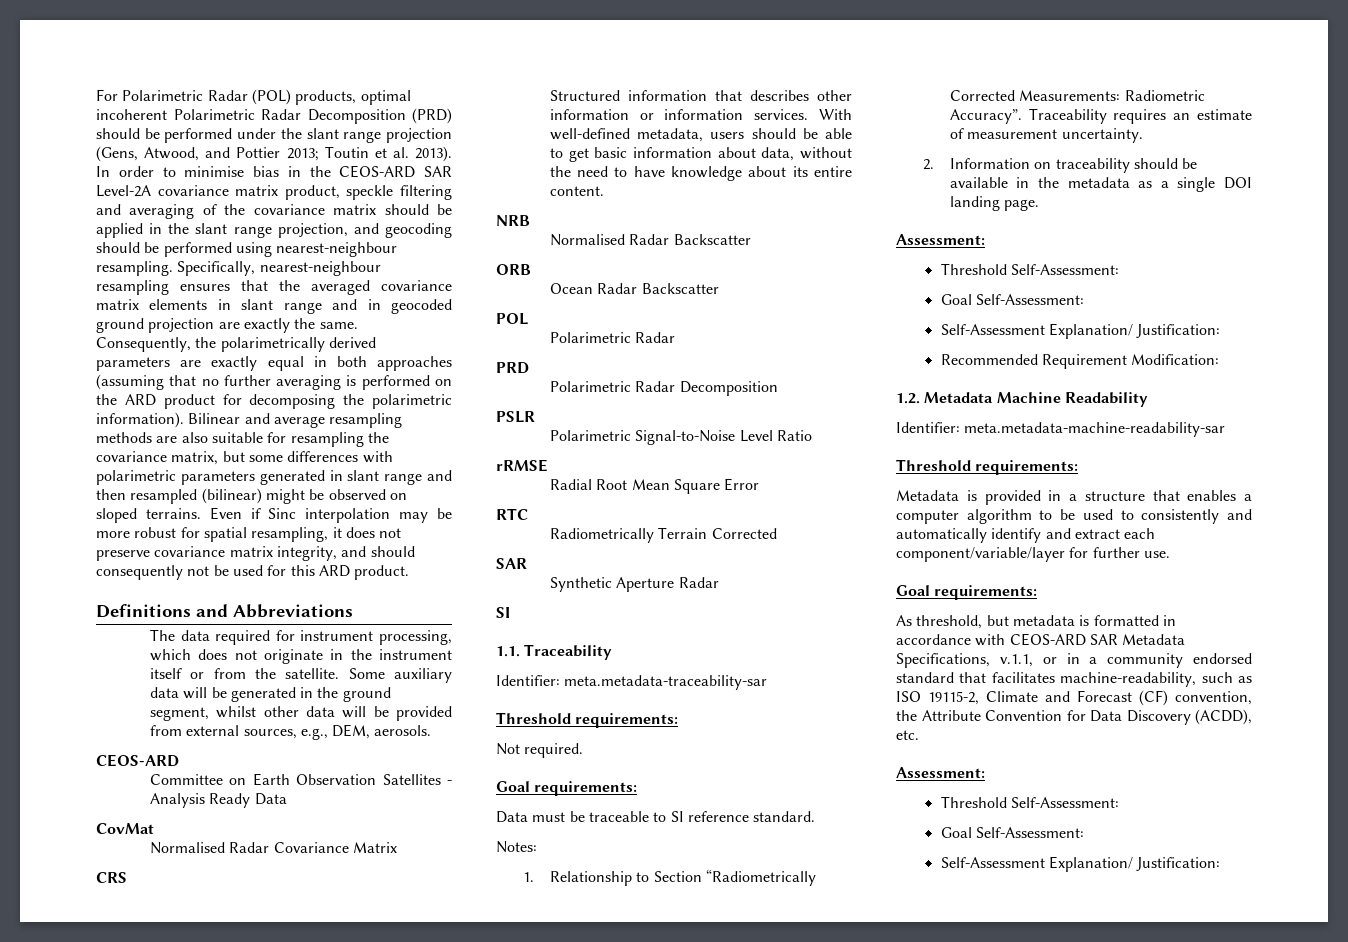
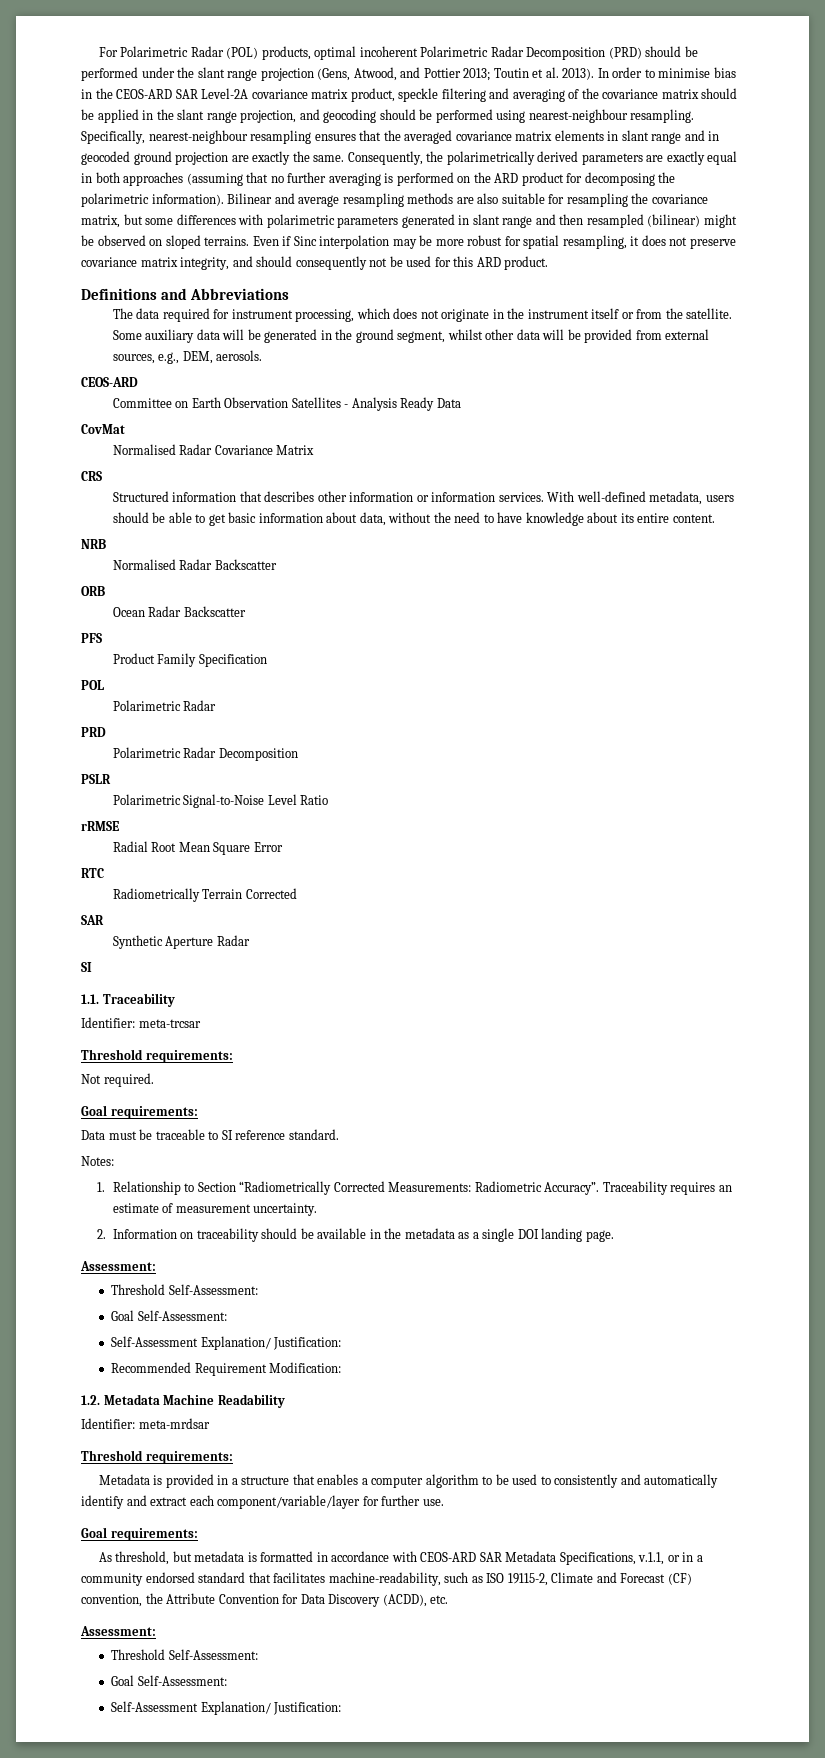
+ PFS
+ Product Family Specification
- Identifier: meta.metadata-traceability-sar
+ Identifier: meta-trcsar
- Identifier: meta.metadata-machine-readability-sar
+ Identifier: meta-mrdsar

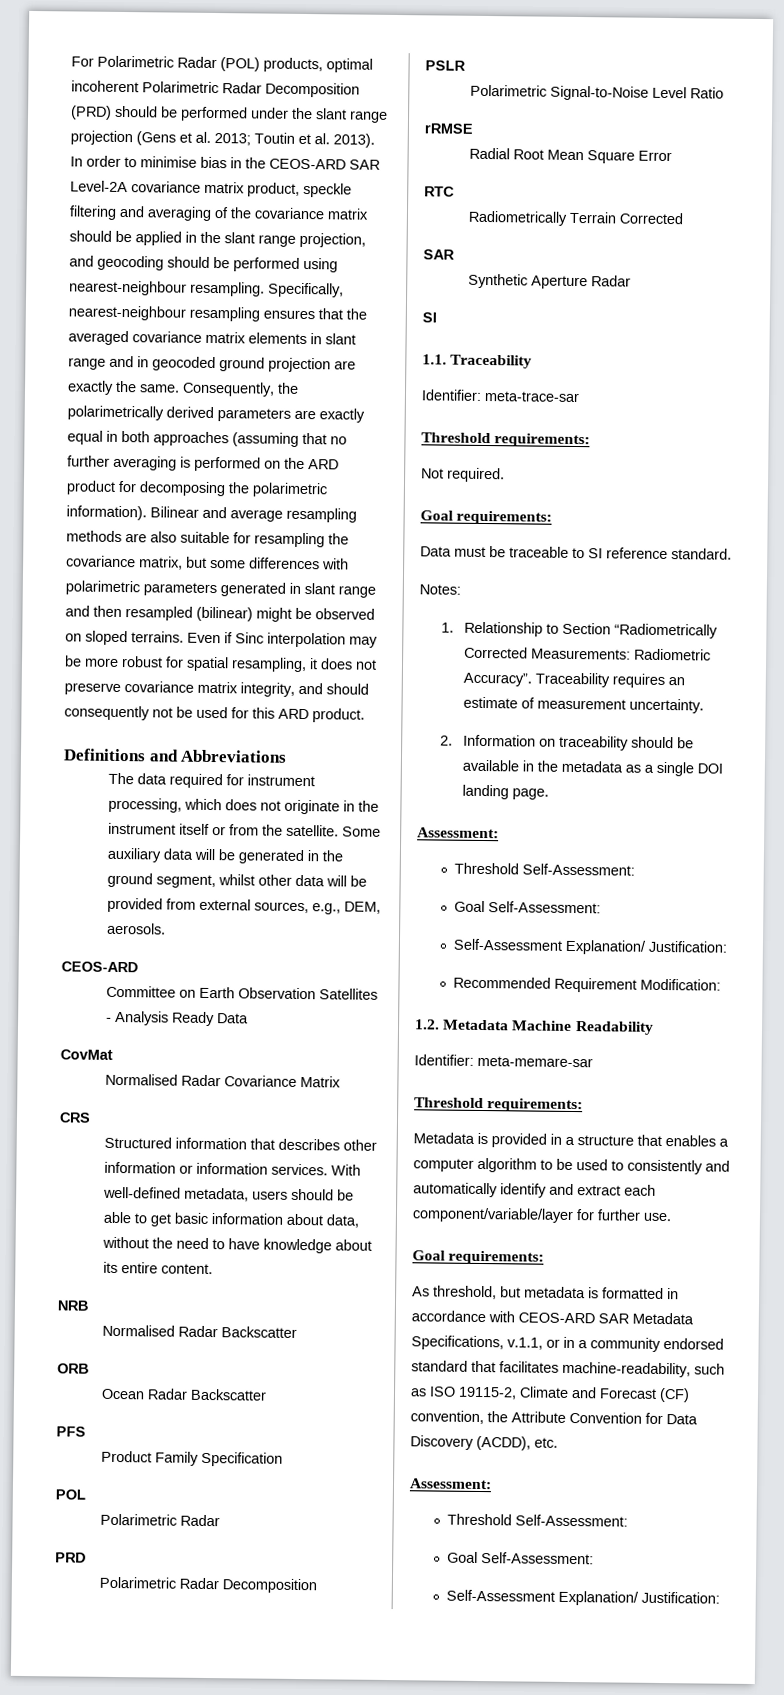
- For Polarimetric Radar (POL) products, optimal incoherent Polarimetric Radar Decomposition (PRD) should be performed under the slant range projection (Gens, Atwood, and Pottier 2013; Toutin et al. 2013).
+ For Polarimetric Radar (POL) products, optimal incoherent Polarimetric Radar Decomposition (PRD) should be performed under the slant range projection (Gens et al. 2013; Toutin et al. 2013).
- Identifier: meta-trcsar
+ Identifier: meta-trace-sar
- Identifier: meta-mrdsar
+ Identifier: meta-memare-sar

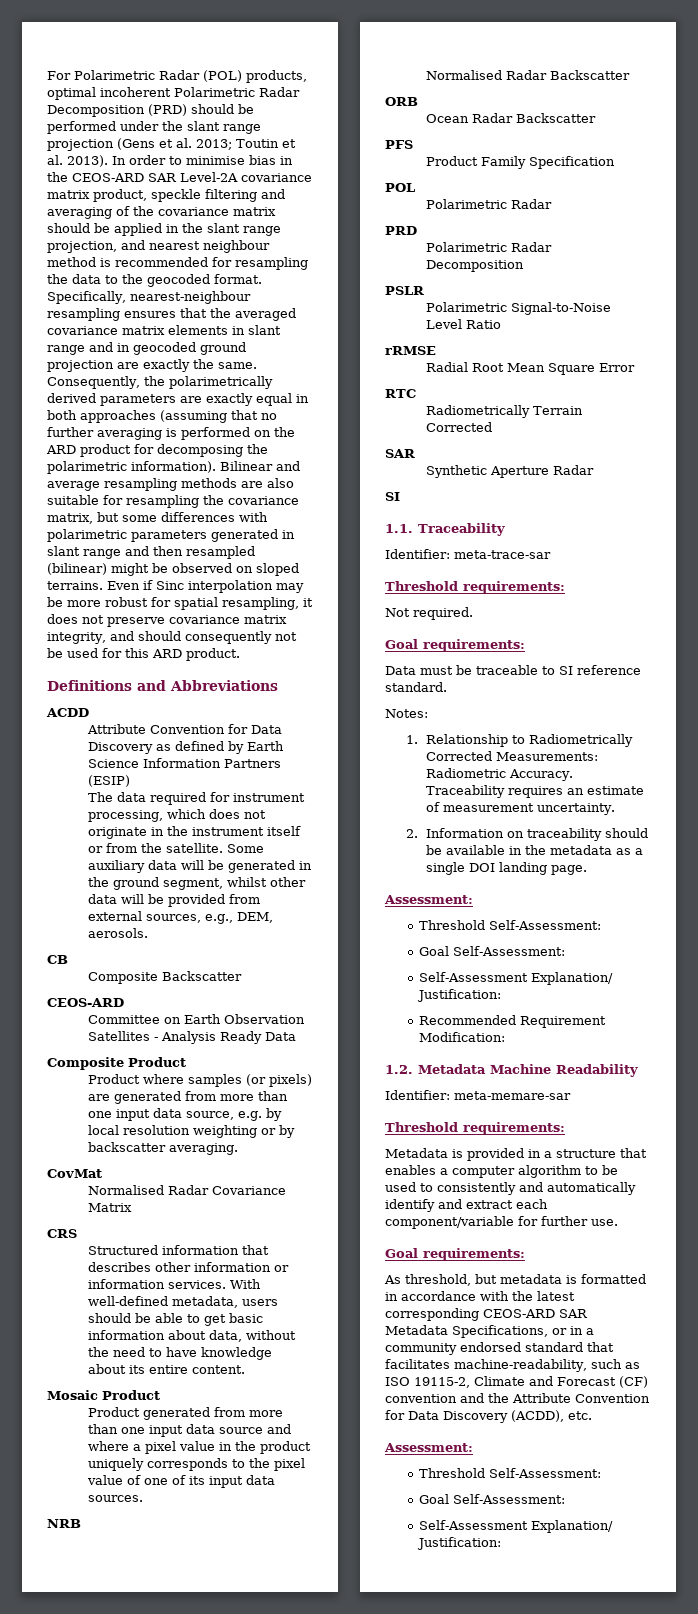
- In order to minimise bias in the CEOS-ARD SAR Level-2A covariance matrix product, speckle filtering and averaging of the covariance matrix should be applied in the slant range projection, and geocoding should be performed using nearest-neighbour resampling.
+ In order to minimise bias in the CEOS-ARD SAR Level-2A covariance matrix product, speckle filtering and averaging of the covariance matrix should be applied in the slant range projection, and nearest neighbour method is recommended for resampling the data to the geocoded format.
+ ACDD
+ Attribute Convention for Data Discovery as defined by Earth Science Information Partners (ESIP)
+ CB
+ Composite Backscatter
+ Composite Product
+ Product where samples (or pixels) are generated from more than one input data source, e.g. by local resolution weighting or by backscatter averaging.
+ Mosaic Product
+ Product generated from more than one input data source and where a pixel value in the product uniquely corresponds to the pixel value of one of its input data sources.
- 1. Relationship to Section “Radiometrically Corrected Measurements: Radiometric Accuracy”.
+ 1. Relationship to Radiometrically Corrected Measurements: Radiometric Accuracy.
- Metadata is provided in a structure that enables a computer algorithm to be used to consistently and automatically identify and extract each component/variable/layer for further use.
+ Metadata is provided in a structure that enables a computer algorithm to be used to consistently and automatically identify and extract each component/variable for further use.
- As threshold, but metadata is formatted in accordance with CEOS-ARD SAR Metadata Specifications, v.1.1, or in a community endorsed standard that facilitates machine-readability, such as ISO 19115-2, Climate and Forecast (CF) convention, the Attribute Convention for Data Discovery (ACDD), etc.
+ As threshold, but metadata is formatted in accordance with the latest corresponding CEOS-ARD SAR Metadata Specifications, or in a community endorsed standard that facilitates machine-readability, such as ISO 19115-2, Climate and Forecast (CF) convention and the Attribute Convention for Data Discovery (ACDD), etc.

